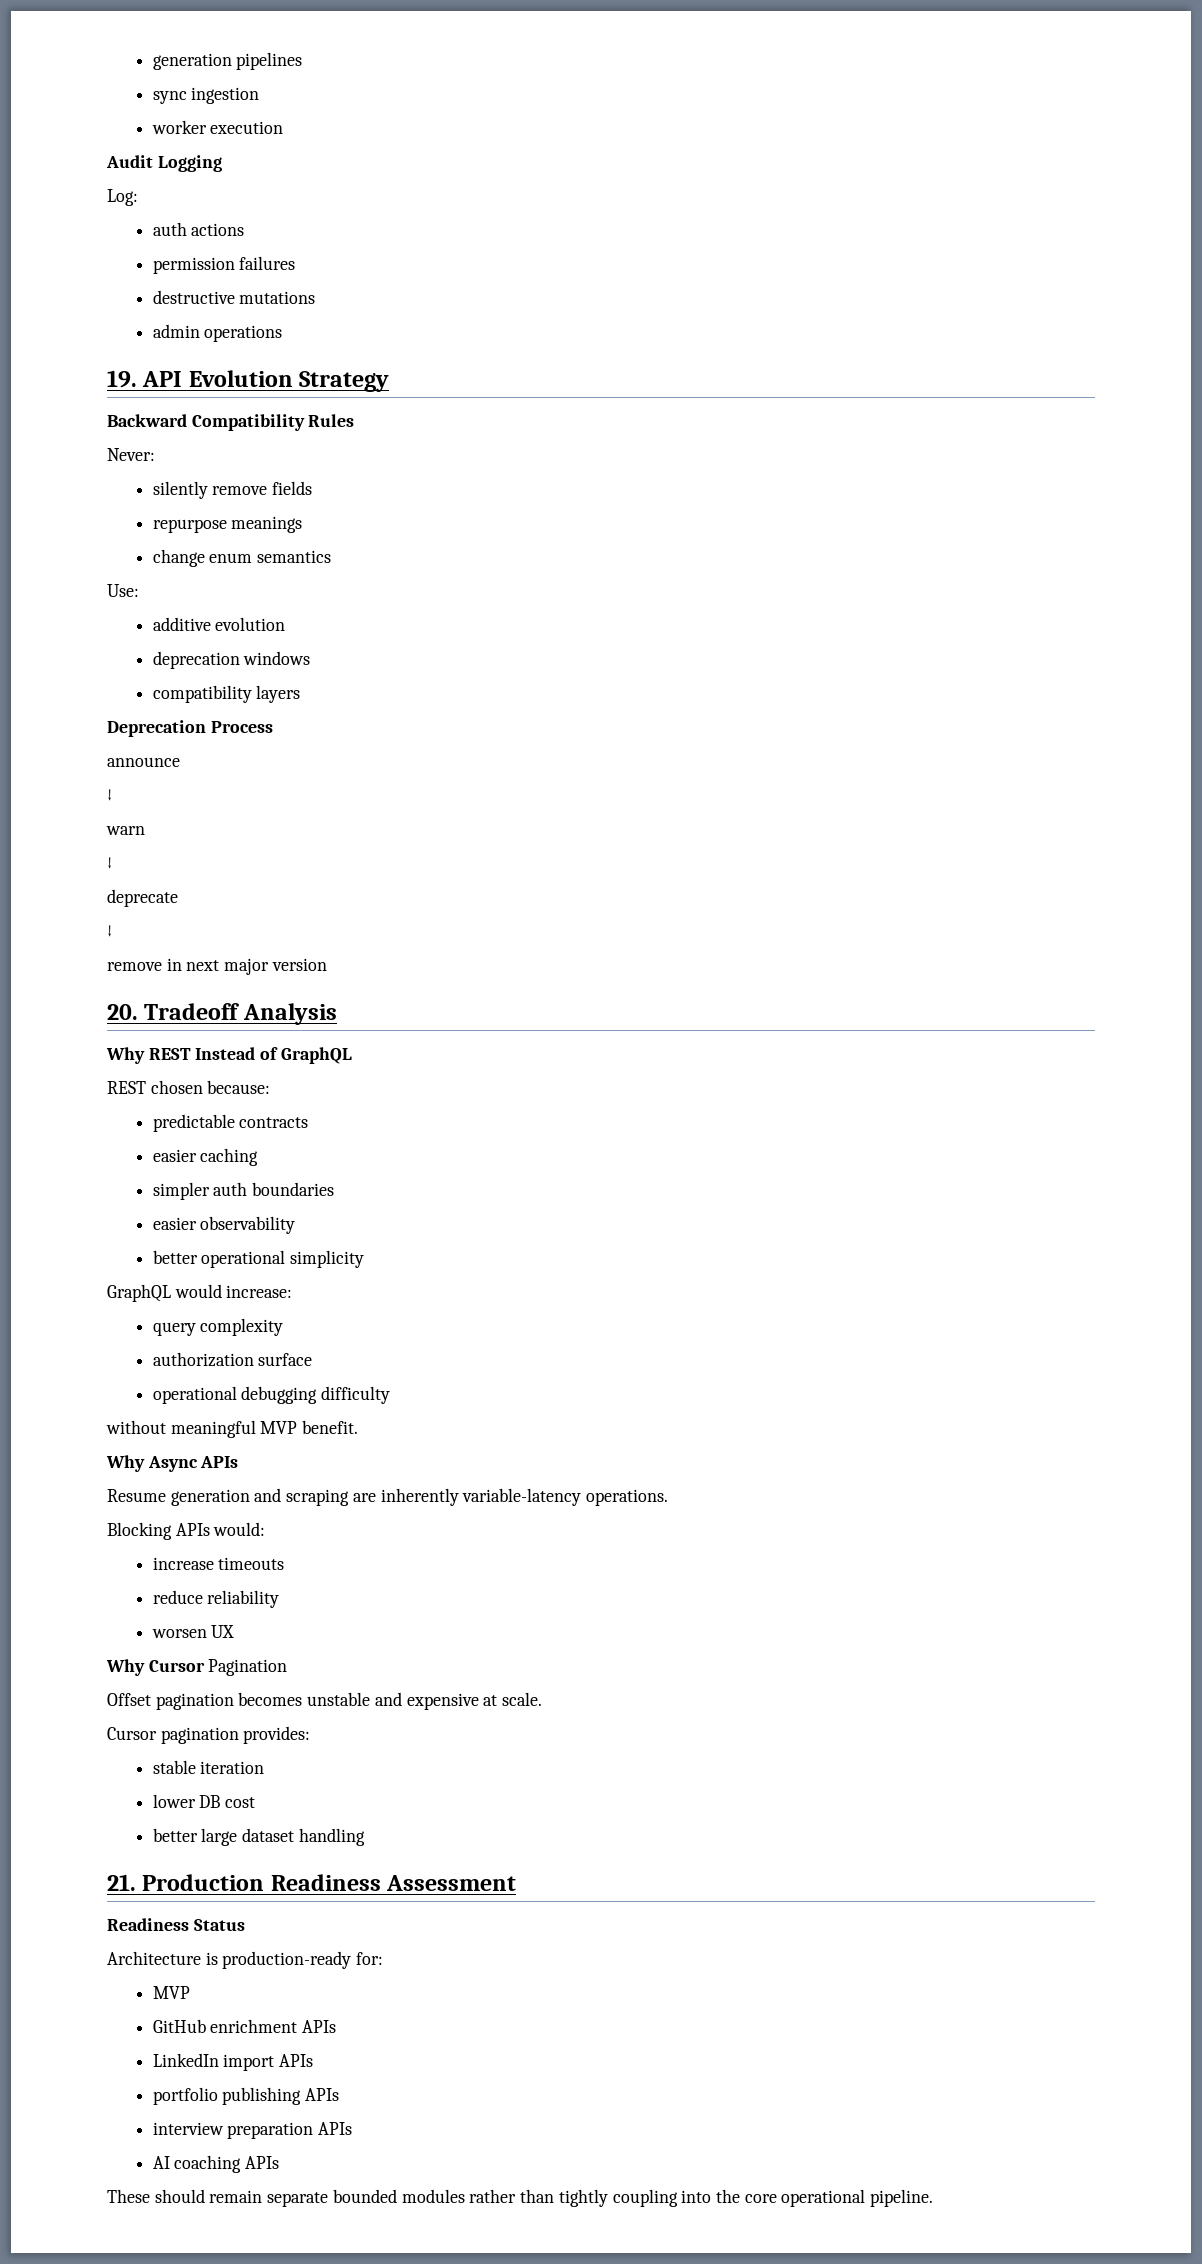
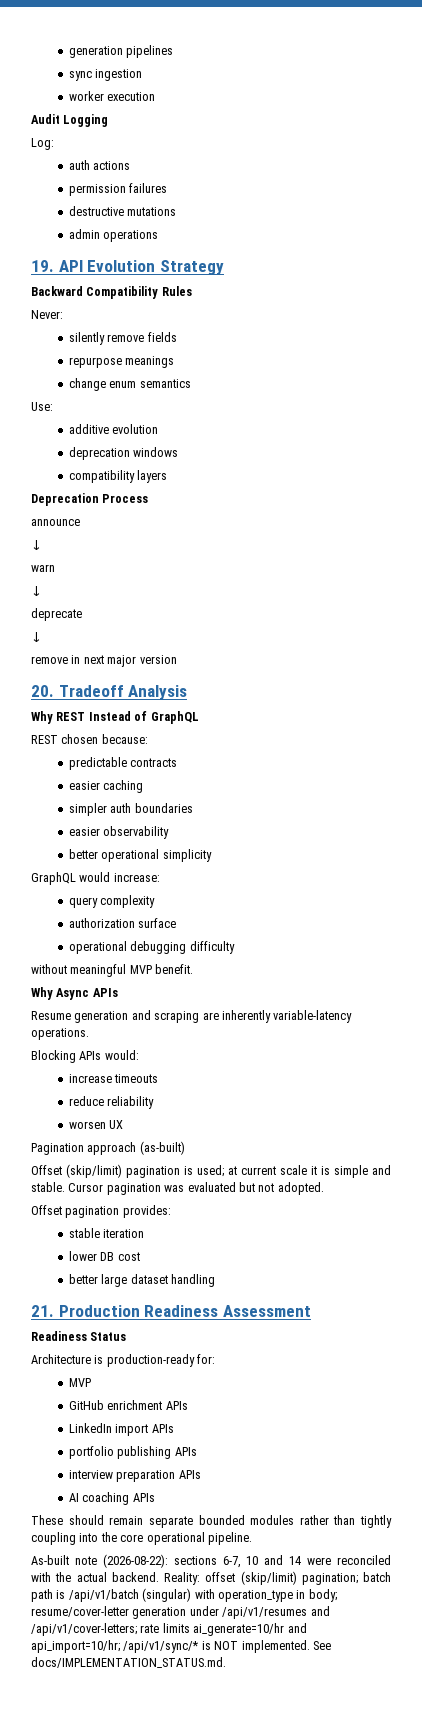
- Why Cursor Pagination
- Offset pagination becomes unstable and expensive at scale.
- Cursor pagination provides:
+ Pagination approach (as-built)
+ Offset (skip/limit) pagination is used; at current scale it is simple and stable. Cursor pagination was evaluated but not adopted.
+ Offset pagination provides:
+ As-built note (2026-08-22): sections 6-7, 10 and 14 were reconciled with the actual backend. Reality: offset (skip/limit) pagination; batch path is /api/v1/batch (singular) with operation_type in body; resume/cover-letter generation under /api/v1/resumes and /api/v1/cover-letters; rate limits ai_generate=10/hr and api_import=10/hr; /api/v1/sync/* is NOT implemented. See docs/IMPLEMENTATION_STATUS.md.

